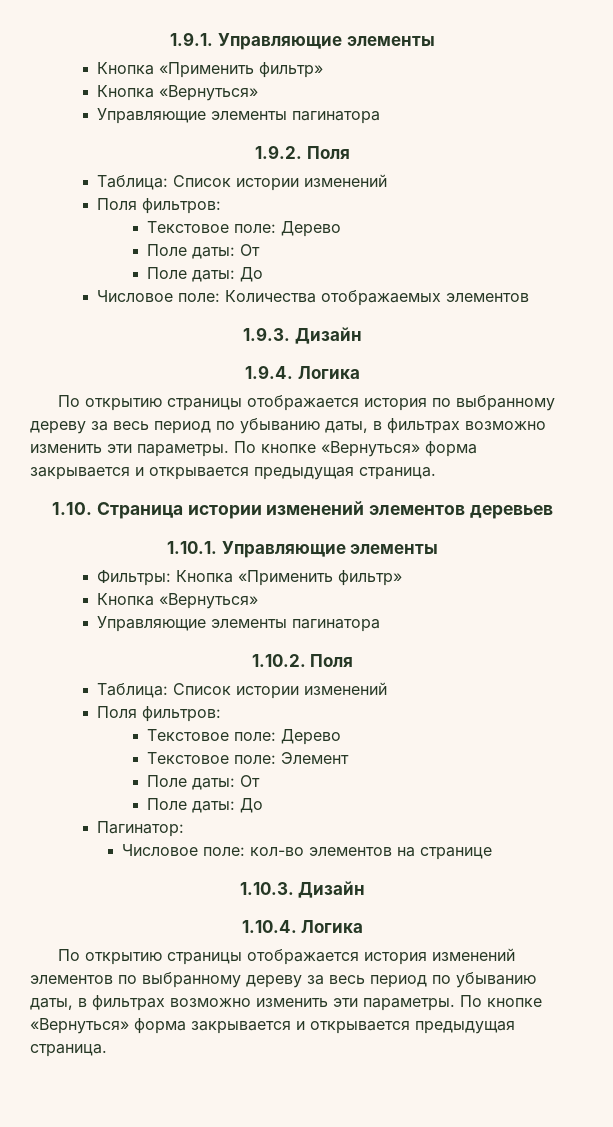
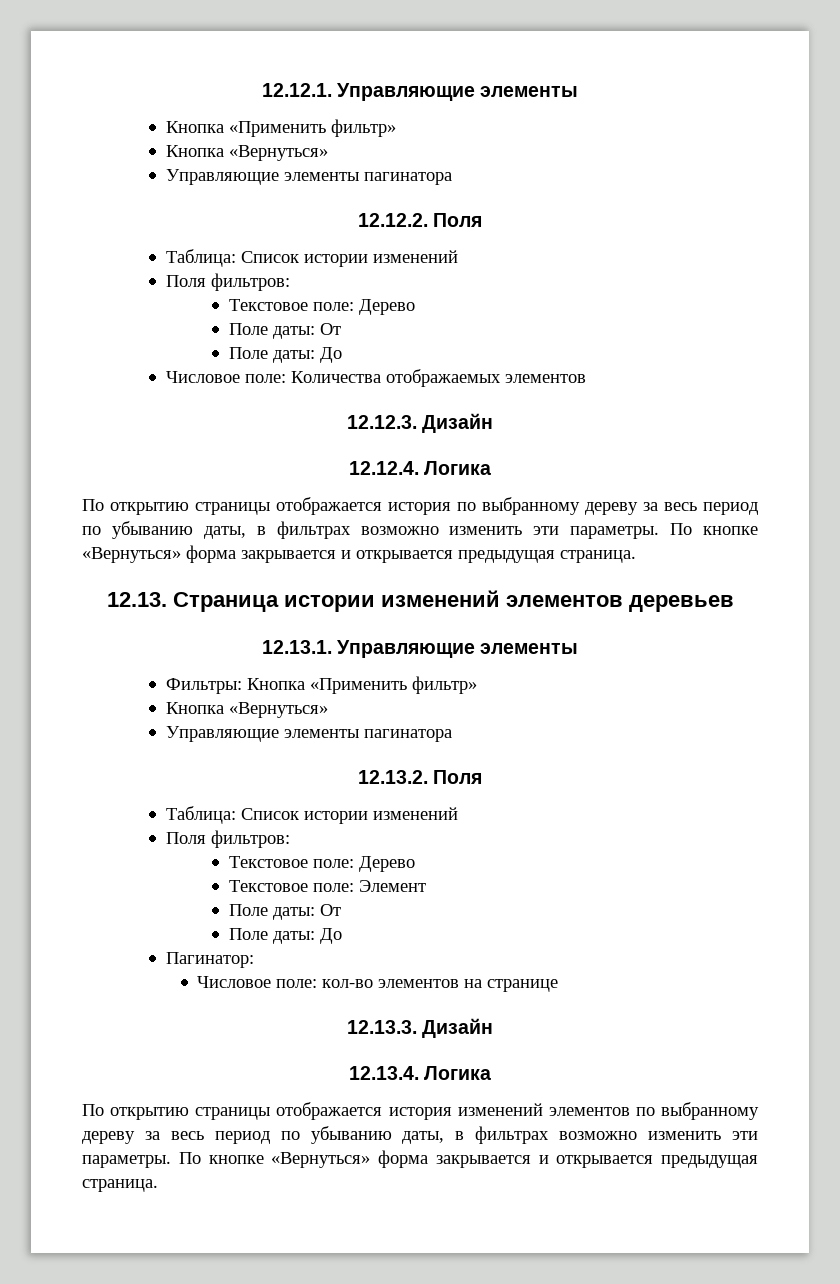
- 1.9.1. Управляющие элементы
+ 12.12.1. Управляющие элементы
- 1.9.2. Поля
+ 12.12.2. Поля
- 1.9.3. Дизайн
- 1.9.4. Логика
+ 12.12.3. Дизайн
+ 12.12.4. Логика
- 1.10. Страница истории изменений элементов деревьев
+ 12.13. Страница истории изменений элементов деревьев
- 1.10.1. Управляющие элементы
+ 12.13.1. Управляющие элементы
- 1.10.2. Поля
+ 12.13.2. Поля
- 1.10.3. Дизайн
- 1.10.4. Логика
+ 12.13.3. Дизайн
+ 12.13.4. Логика

